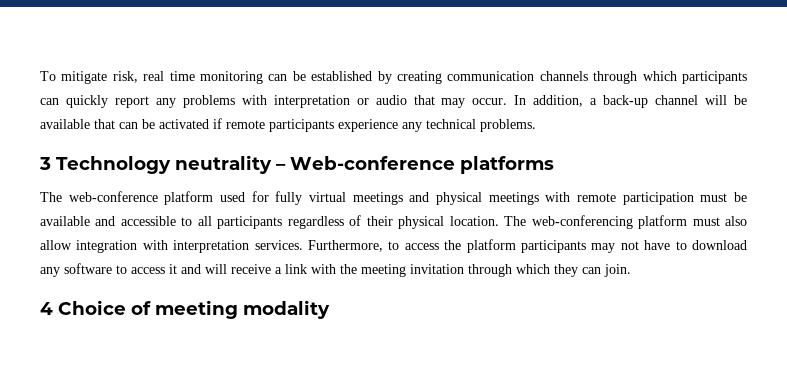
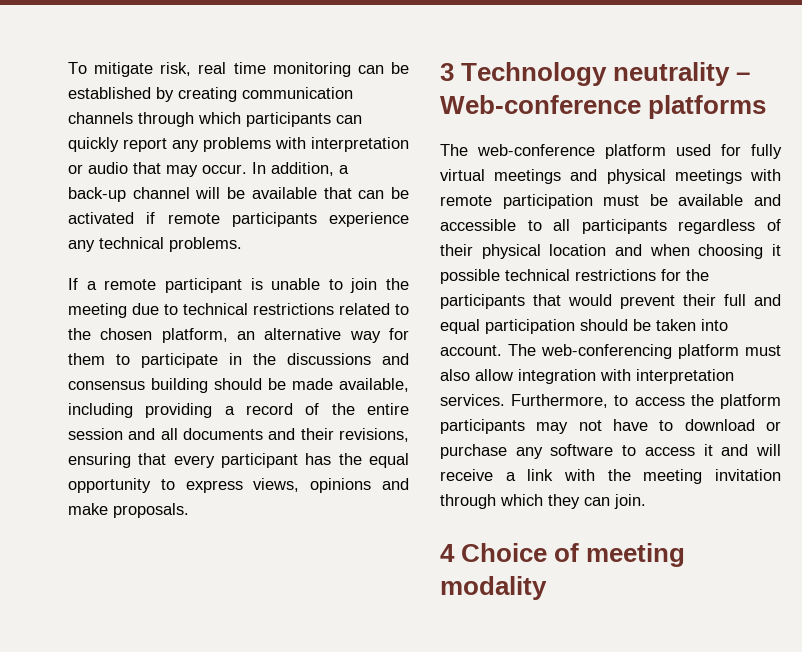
+ If a remote participant is unable to join the meeting due to technical restrictions related to the chosen platform, an alternative way for them to participate in the discussions and consensus building should be made available, including providing a record of the entire session and all documents and their revisions, ensuring that every participant has the equal opportunity to express views, opinions and make proposals.
- The web-conference platform used for fully virtual meetings and physical meetings with remote participation must be available and accessible to all participants regardless of their physical location.
+ The web-conference platform used for fully virtual meetings and physical meetings with remote participation must be available and accessible to all participants regardless of their physical location and when choosing it possible technical restrictions for the participants that would prevent their full and equal participation should be taken into account.
- Furthermore, to access the platform participants may not have to download any software to access it and will receive a link with the meeting invitation through which they can join.
+ Furthermore, to access the platform participants may not have to download or purchase any software to access it and will receive a link with the meeting invitation through which they can join.

